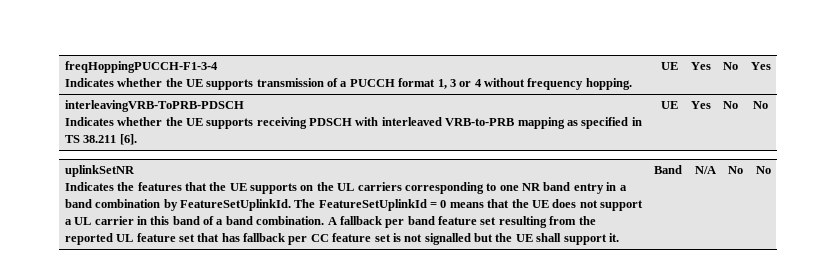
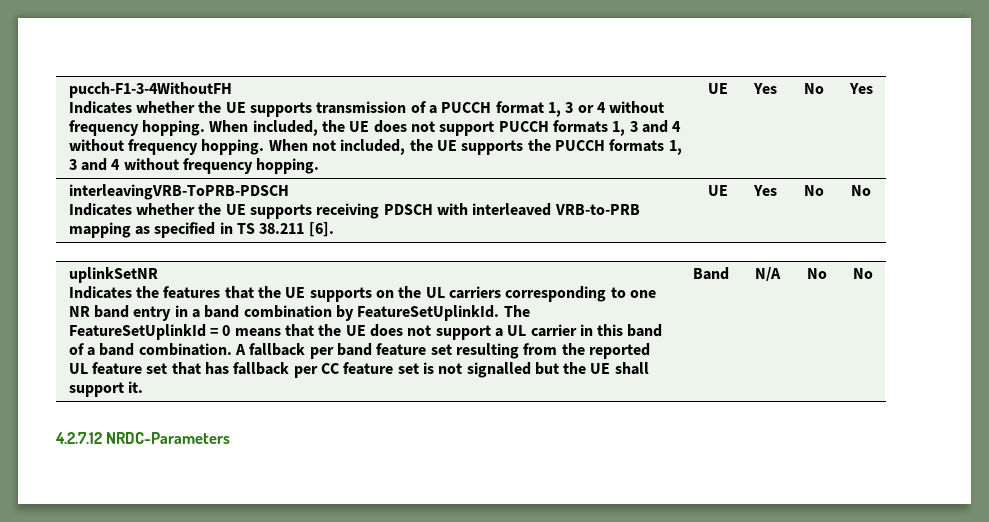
- freqHoppingPUCCH-F1-3-4
+ pucch-F1-3-4WithoutFH
+ When included, the UE does not support PUCCH formats 1, 3 and 4 without frequency hopping. When not included, the UE supports the PUCCH formats 1, 3 and 4 without frequency hopping.
+ 4.2.7.12 NRDC-Parameters

